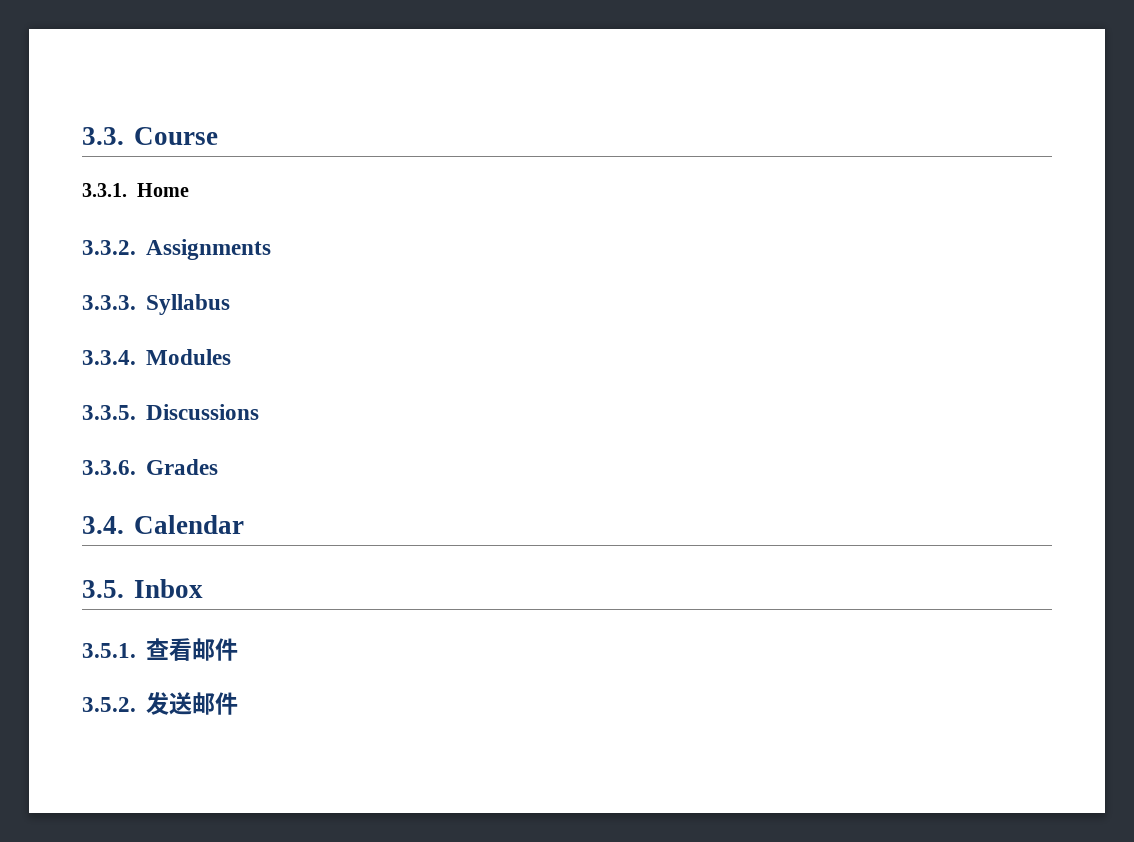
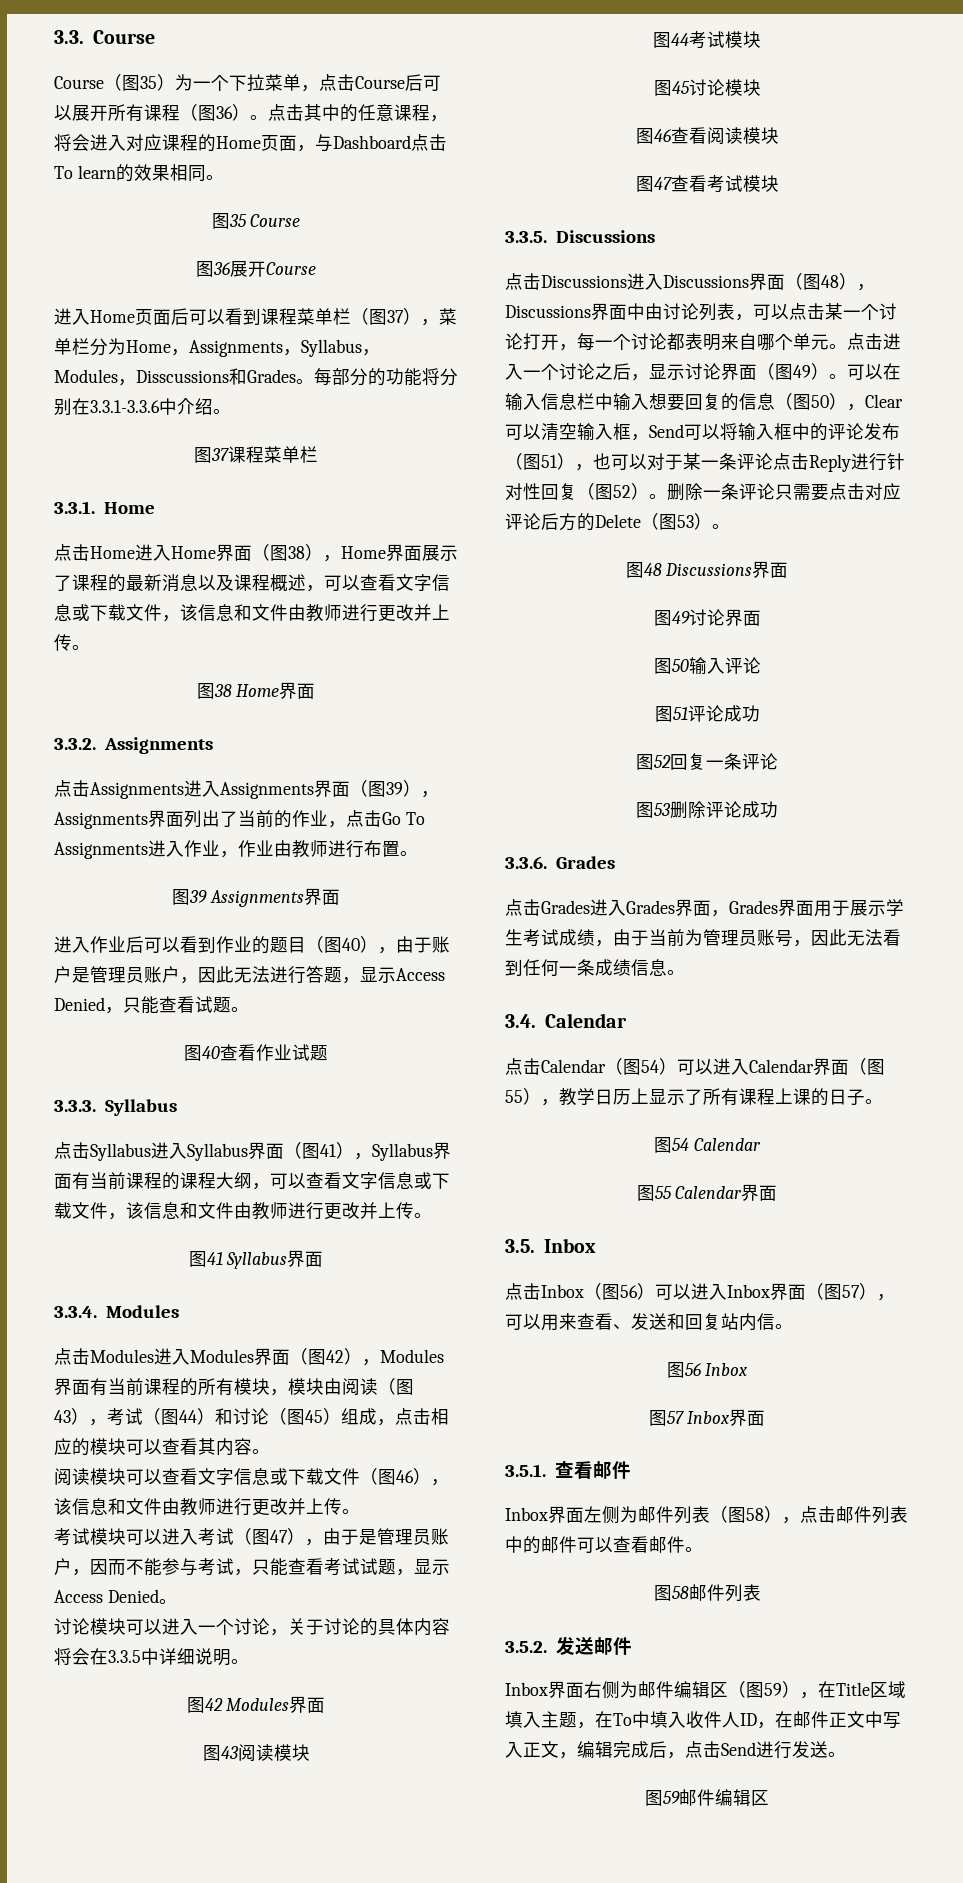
+ Course（图35）为一个下拉菜单，点击Course后可以展开所有课程（图36）。点击其中的任意课程，将会进入对应课程的Home页面，与Dashboard点击To learn的效果相同。
+ 图35 Course
+ 图36展开Course
+ 进入Home页面后可以看到课程菜单栏（图37），菜单栏分为Home，Assignments，Syllabus，Modules，Disscussions和Grades。每部分的功能将分别在3.3.1-3.3.6中介绍。
+ 图37课程菜单栏
  3.3.1. Home
+ 点击Home进入Home界面（图38），Home界面展示了课程的最新消息以及课程概述，可以查看文字信息或下载文件，该信息和文件由教师进行更改并上传。
+ 图38 Home界面
  3.3.2. Assignments
+ 点击Assignments进入Assignments界面（图39），Assignments界面列出了当前的作业，点击Go To Assignments进入作业，作业由教师进行布置。
+ 图39 Assignments界面
+ 进入作业后可以看到作业的题目（图40），由于账户是管理员账户，因此无法进行答题，显示Access Denied，只能查看试题。
+ 图40查看作业试题
  3.3.3. Syllabus
+ 点击Syllabus进入Syllabus界面（图41），Syllabus界面有当前课程的课程大纲，可以查看文字信息或下载文件，该信息和文件由教师进行更改并上传。
+ 图41 Syllabus界面
  3.3.4. Modules
+ 点击Modules进入Modules界面（图42），Modules界面有当前课程的所有模块，模块由阅读（图43），考试（图44）和讨论（图45）组成，点击相应的模块可以查看其内容。
+ 阅读模块可以查看文字信息或下载文件（图46），该信息和文件由教师进行更改并上传。
+ 考试模块可以进入考试（图47），由于是管理员账户，因而不能参与考试，只能查看考试试题，显示Access Denied。
+ 讨论模块可以进入一个讨论，关于讨论的具体内容将会在3.3.5中详细说明。
+ 图42 Modules界面
+ 图43阅读模块
+ 图44考试模块
+ 图45讨论模块
+ 图46查看阅读模块
+ 图47查看考试模块
  3.3.5. Discussions
+ 点击Discussions进入Discussions界面（图48），Discussions界面中由讨论列表，可以点击某一个讨论打开，每一个讨论都表明来自哪个单元。点击进入一个讨论之后，显示讨论界面（图49）。可以在输入信息栏中输入想要回复的信息（图50），Clear可以清空输入框，Send可以将输入框中的评论发布（图51），也可以对于某一条评论点击Reply进行针对性回复（图52）。删除一条评论只需要点击对应评论后方的Delete（图53）。
+ 图48 Discussions界面
+ 图49讨论界面
+ 图50输入评论
+ 图51评论成功
+ 图52回复一条评论
+ 图53删除评论成功
  3.3.6. Grades
+ 点击Grades进入Grades界面，Grades界面用于展示学生考试成绩，由于当前为管理员账号，因此无法看到任何一条成绩信息。
  3.4. Calendar
+ 点击Calendar（图54）可以进入Calendar界面（图55），教学日历上显示了所有课程上课的日子。
+ 图54 Calendar
+ 图55 Calendar界面
  3.5. Inbox
+ 点击Inbox（图56）可以进入Inbox界面（图57），可以用来查看、发送和回复站内信。
+ 图56 Inbox
+ 图57 Inbox界面
  3.5.1.查看邮件
+ Inbox界面左侧为邮件列表（图58），点击邮件列表中的邮件可以查看邮件。
+ 图58邮件列表
  3.5.2.发送邮件
+ Inbox界面右侧为邮件编辑区（图59），在Title区域填入主题，在To中填入收件人ID，在邮件正文中写入正文，编辑完成后，点击Send进行发送。
+ 图59邮件编辑区

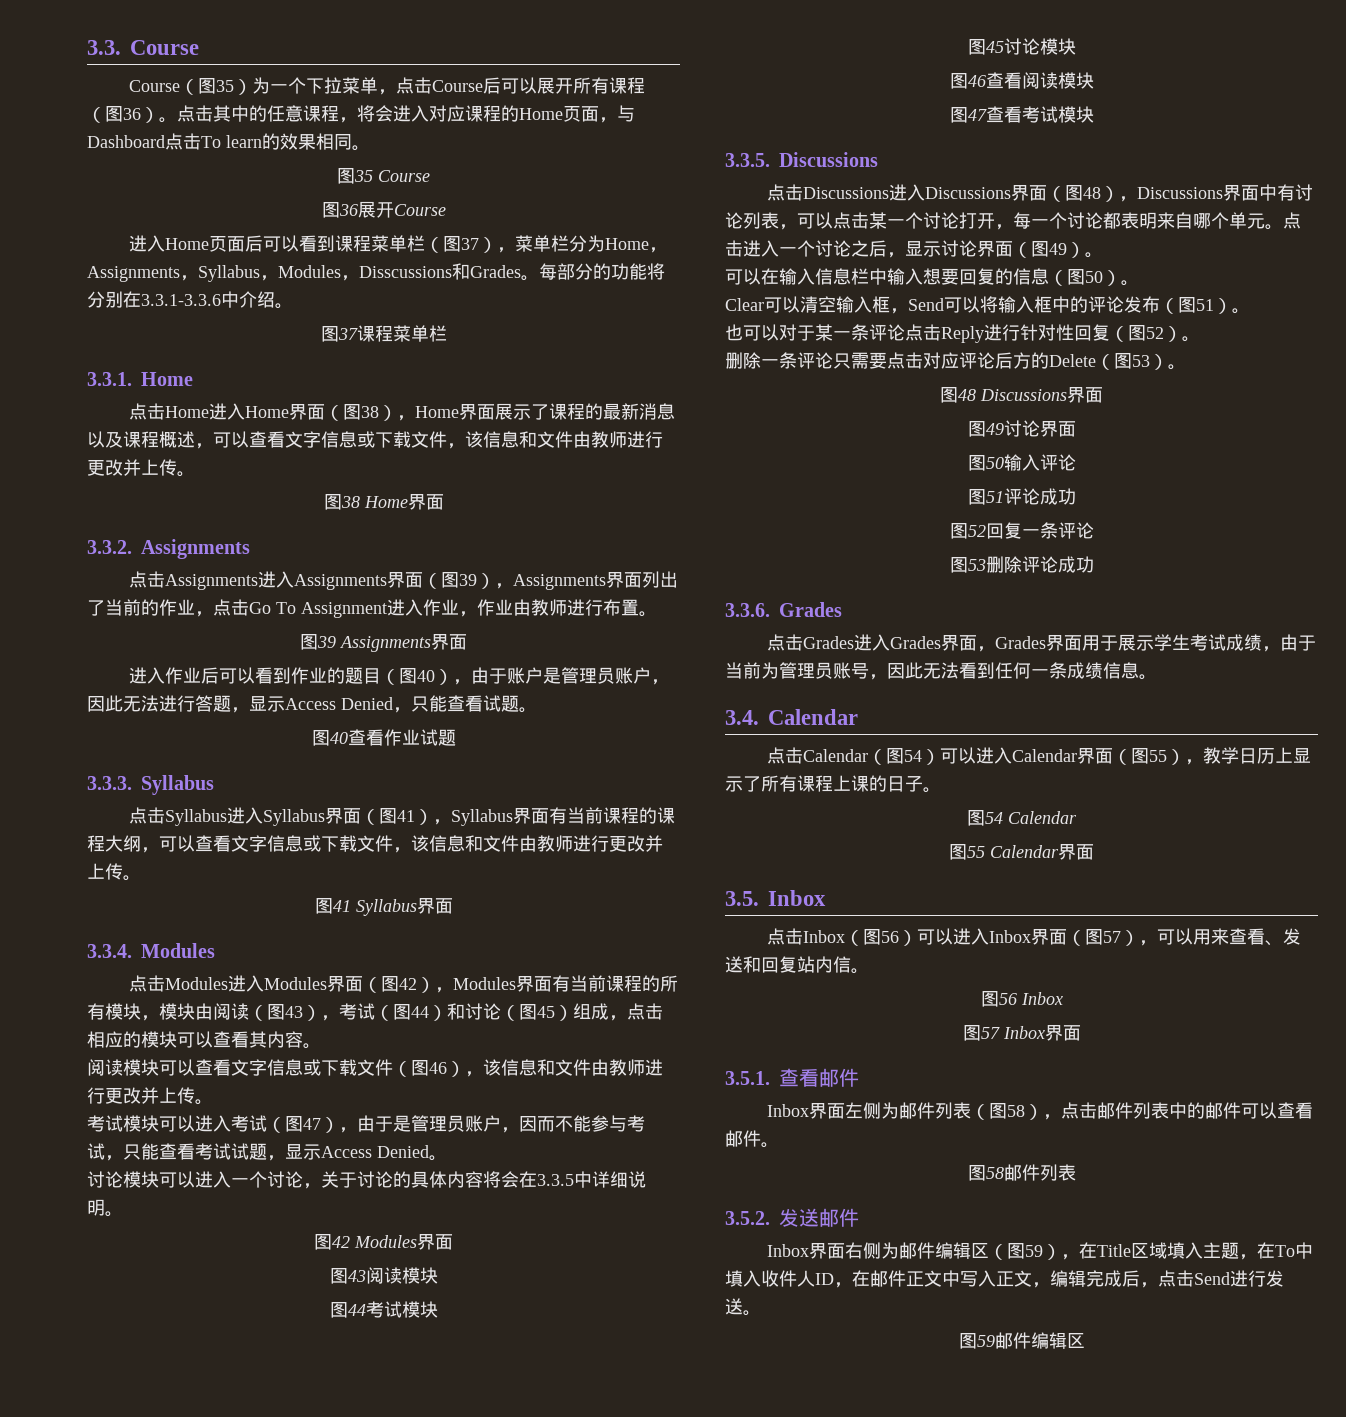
- 点击Assignments进入Assignments界面（图39），Assignments界面列出了当前的作业，点击Go To Assignments进入作业，作业由教师进行布置。
+ 点击Assignments进入Assignments界面（图39），Assignments界面列出了当前的作业，点击Go To Assignment进入作业，作业由教师进行布置。
- 点击Discussions进入Discussions界面（图48），Discussions界面中由讨论列表，可以点击某一个讨论打开，每一个讨论都表明来自哪个单元。
+ 点击Discussions进入Discussions界面（图48），Discussions界面中有讨论列表，可以点击某一个讨论打开，每一个讨论都表明来自哪个单元。
- 点击进入一个讨论之后，显示讨论界面（图49）。可以在输入信息栏中输入想要回复的信息（图50），Clear可以清空输入框，Send可以将输入框中的评论发布（图51），也可以对于某一条评论点击Reply进行针对性回复（图52）。删除一条评论只需要点击对应评论后方的Delete（图53）。
+ 点击进入一个讨论之后，显示讨论界面（图49）。
+ 可以在输入信息栏中输入想要回复的信息（图50）。
+ Clear可以清空输入框，Send可以将输入框中的评论发布（图51）。
+ 也可以对于某一条评论点击Reply进行针对性回复（图52）。
+ 删除一条评论只需要点击对应评论后方的Delete（图53）。

